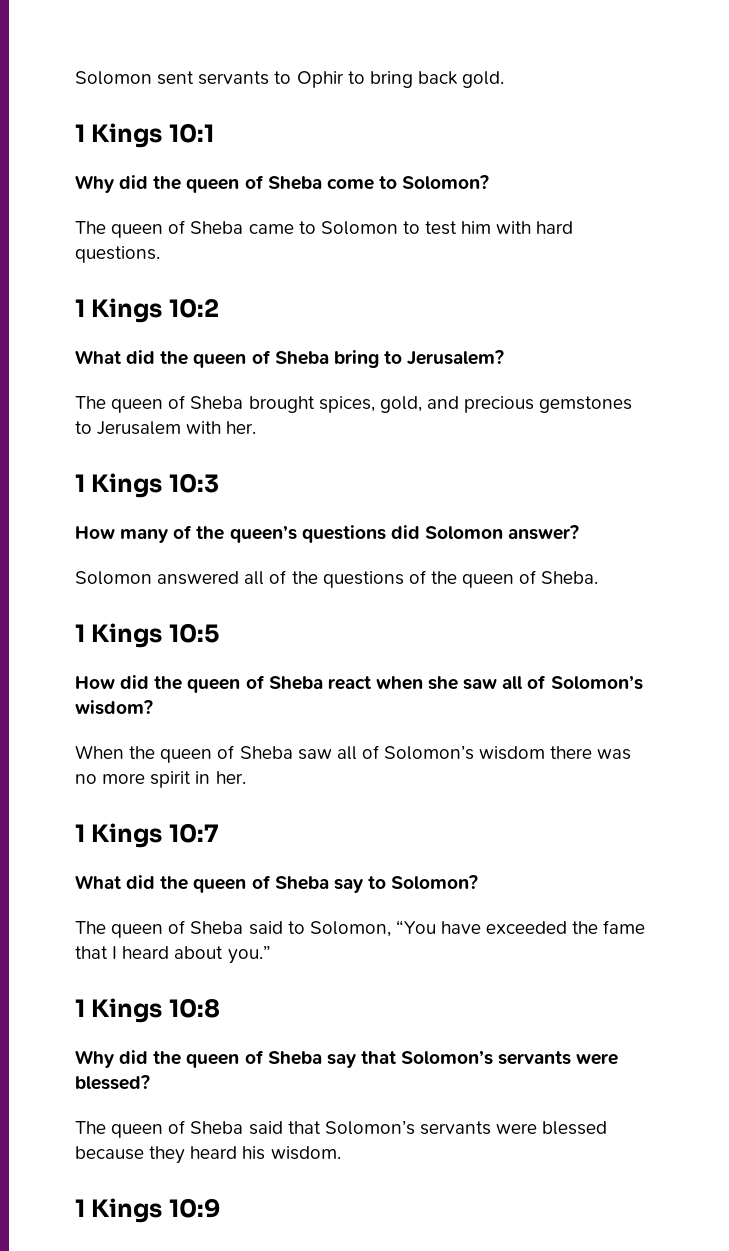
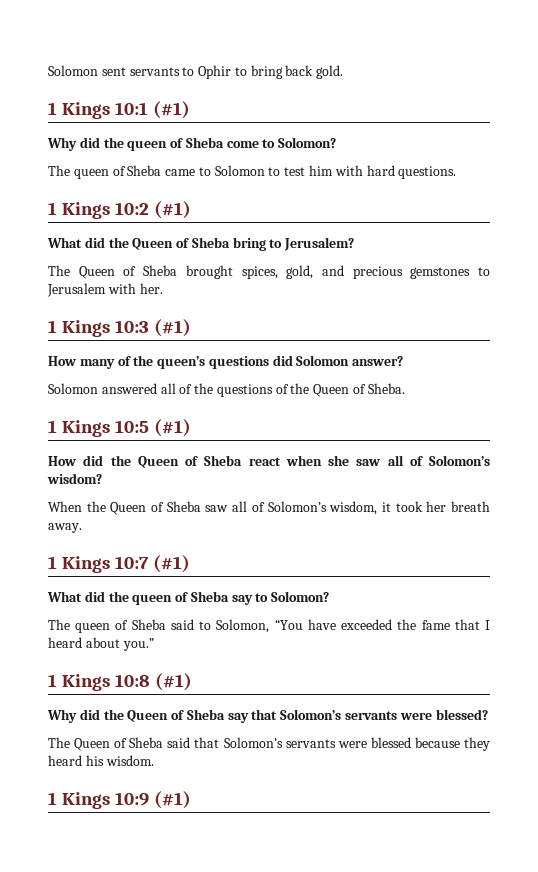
- 1 Kings 10:1
+ 1 Kings 10:1 (#1)
- 1 Kings 10:2
- What did the queen of Sheba bring to Jerusalem?
+ 1 Kings 10:2 (#1)
+ What did the Queen of Sheba bring to Jerusalem?
- The queen of Sheba brought spices, gold, and precious gemstones to Jerusalem with her.
+ The Queen of Sheba brought spices, gold, and precious gemstones to Jerusalem with her.
- 1 Kings 10:3
+ 1 Kings 10:3 (#1)
- Solomon answered all of the questions of the queen of Sheba.
+ Solomon answered all of the questions of the Queen of Sheba.
- 1 Kings 10:5
+ 1 Kings 10:5 (#1)
- How did the queen of Sheba react when she saw all of Solomon’s wisdom?
+ How did the Queen of Sheba react when she saw all of Solomon’s wisdom?
- When the queen of Sheba saw all of Solomon’s wisdom there was no more spirit in her.
+ When the Queen of Sheba saw all of Solomon’s wisdom, it took her breath away.
- 1 Kings 10:7
+ 1 Kings 10:7 (#1)
- 1 Kings 10:8
- Why did the queen of Sheba say that Solomon’s servants were blessed?
+ 1 Kings 10:8 (#1)
+ Why did the Queen of Sheba say that Solomon’s servants were blessed?
- The queen of Sheba said that Solomon’s servants were blessed because they heard his wisdom.
+ The Queen of Sheba said that Solomon’s servants were blessed because they heard his wisdom.
- 1 Kings 10:9
+ 1 Kings 10:9 (#1)

